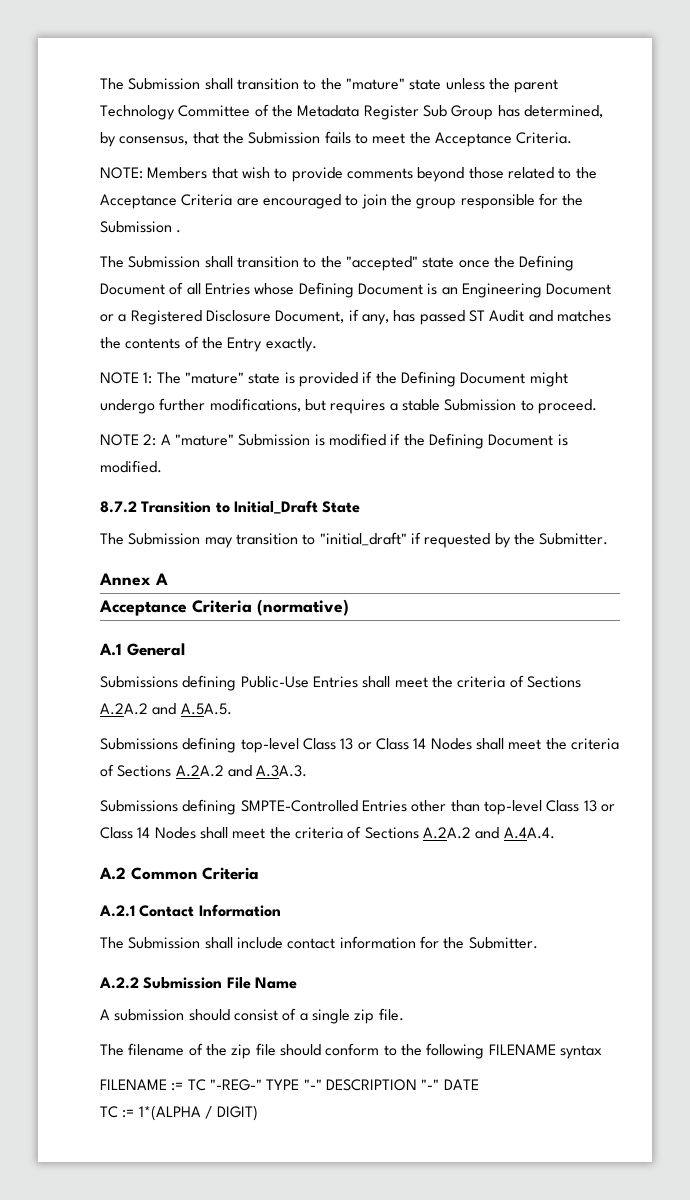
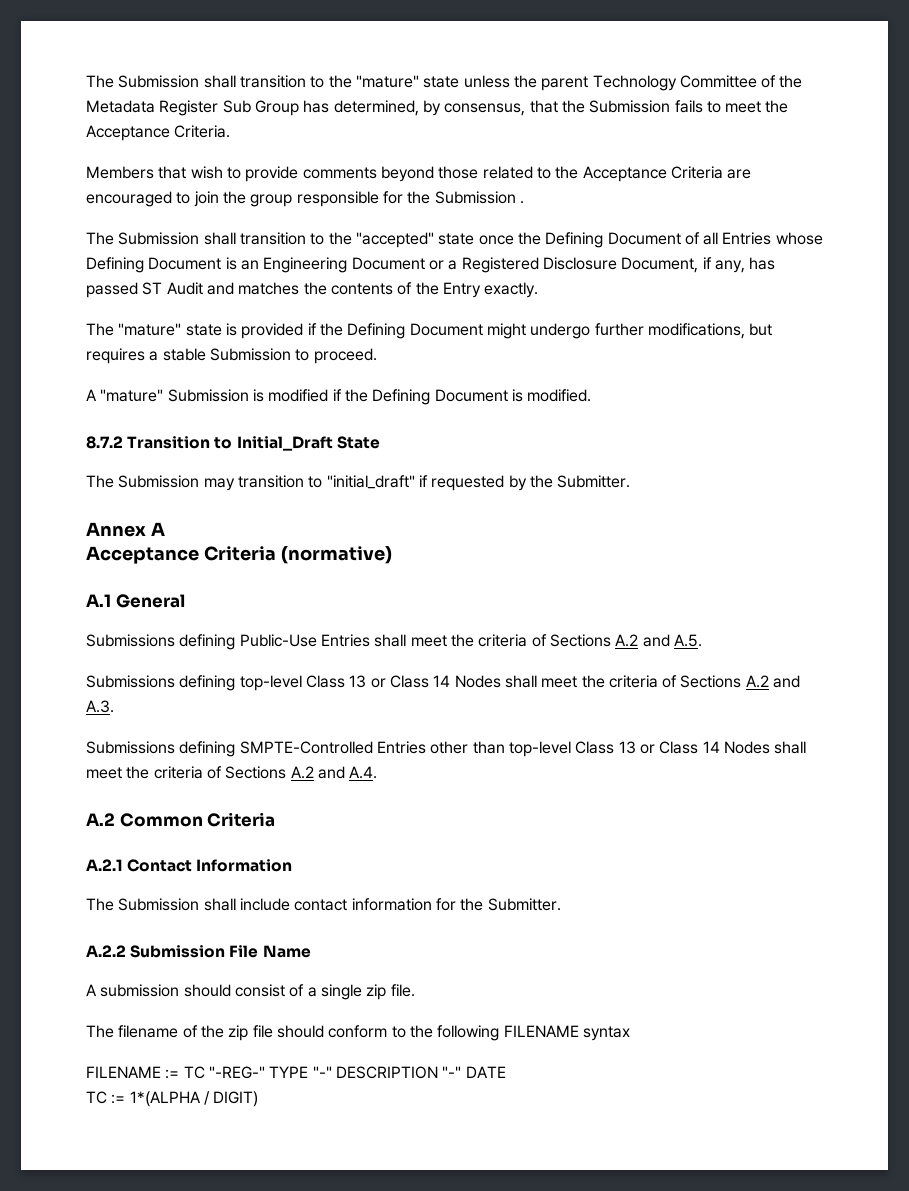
- NOTE: Members that wish to provide comments beyond those related to the Acceptance Criteria are encouraged to join the group responsible for the Submission .
+ Members that wish to provide comments beyond those related to the Acceptance Criteria are encouraged to join the group responsible for the Submission .
- NOTE 1: The "mature" state is provided if the Defining Document might undergo further modifications, but requires a stable Submission to proceed.
+ The "mature" state is provided if the Defining Document might undergo further modifications, but requires a stable Submission to proceed.
- NOTE 2: A "mature" Submission is modified if the Defining Document is modified.
+ A "mature" Submission is modified if the Defining Document is modified.
- Submissions defining Public-Use Entries shall meet the criteria of Sections A.2A.2 and A.5A.5.
+ Submissions defining Public-Use Entries shall meet the criteria of Sections A.2 and A.5.
- Submissions defining top-level Class 13 or Class 14 Nodes shall meet the criteria of Sections A.2A.2 and A.3A.3.
+ Submissions defining top-level Class 13 or Class 14 Nodes shall meet the criteria of Sections A.2 and A.3.
- Submissions defining SMPTE-Controlled Entries other than top-level Class 13 or Class 14 Nodes shall meet the criteria of Sections A.2A.2 and A.4A.4.
+ Submissions defining SMPTE-Controlled Entries other than top-level Class 13 or Class 14 Nodes shall meet the criteria of Sections A.2 and A.4.

